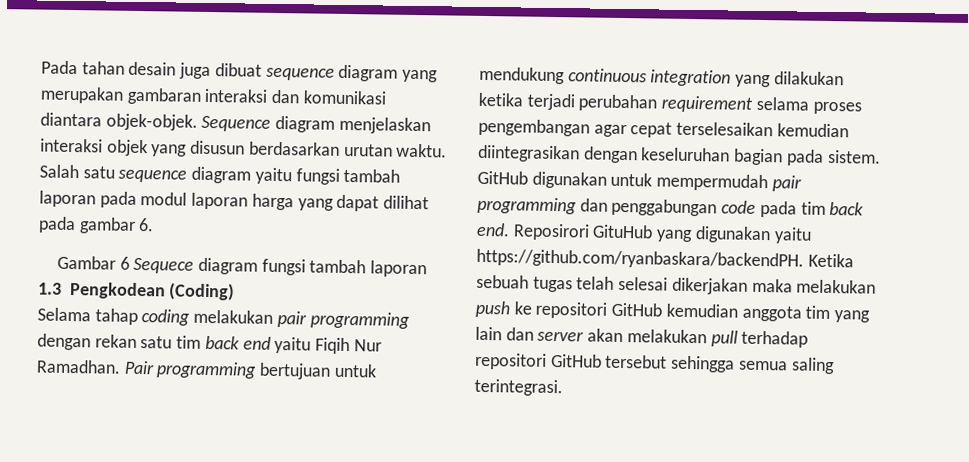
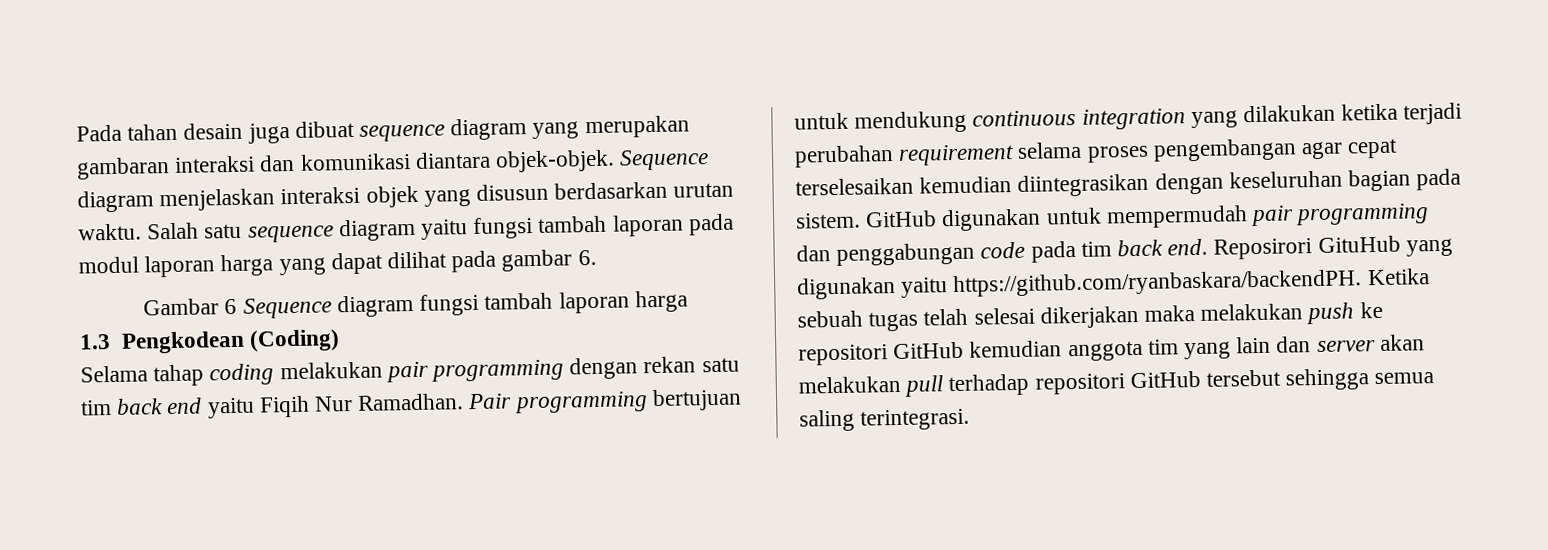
- Gambar 6 Sequece diagram fungsi tambah laporan
+ Gambar 6 Sequence diagram fungsi tambah laporan harga

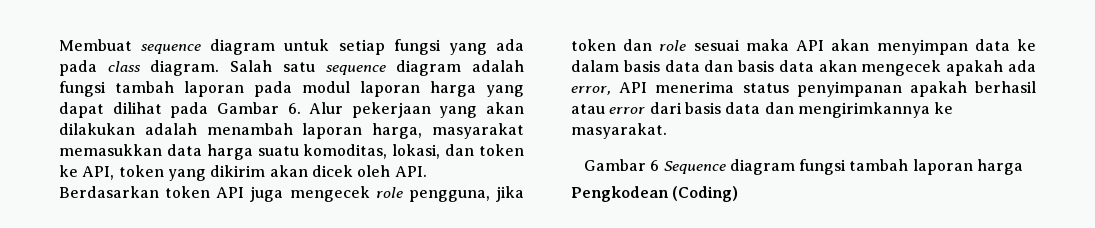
- Pada tahan desain juga dibuat sequence diagram yang merupakan gambaran interaksi dan komunikasi diantara objek-objek. Sequence diagram menjelaskan interaksi objek yang disusun berdasarkan urutan waktu.
+ Membuat sequence diagram untuk setiap fungsi yang ada pada class diagram.
- Salah satu sequence diagram yaitu fungsi tambah laporan pada modul laporan harga yang dapat dilihat pada gambar 6.
+ Salah satu sequence diagram adalah fungsi tambah laporan pada modul laporan harga yang dapat dilihat pada Gambar 6. Alur pekerjaan yang akan dilakukan adalah menambah laporan harga, masyarakat memasukkan data harga suatu komoditas, lokasi, dan token ke API, token yang dikirim akan dicek oleh API. Berdasarkan token API juga mengecek role pengguna, jika token dan role sesuai maka API akan menyimpan data ke dalam basis data dan basis data akan mengecek apakah ada error, API menerima status penyimpanan apakah berhasil atau error dari basis data dan mengirimkannya ke masyarakat.
- 1.3 Pengkodean (Coding)
+ Pengkodean (Coding)
- Selama tahap coding melakukan pair programming dengan rekan satu tim back end yaitu Fiqih Nur Ramadhan. Pair programming bertujuan untuk mendukung continuous integration yang dilakukan ketika terjadi perubahan requirement selama proses pengembangan agar cepat terselesaikan kemudian diintegrasikan dengan keseluruhan bagian pada sistem. GitHub digunakan untuk mempermudah pair programming dan penggabungan code pada tim back end. Reposirori GituHub yang digunakan yaitu https://github.com/ryanbaskara/backendPH. Ketika sebuah tugas telah selesai dikerjakan maka melakukan push ke repositori GitHub kemudian anggota tim yang lain dan server akan melakukan pull terhadap repositori GitHub tersebut sehingga semua saling terintegrasi.

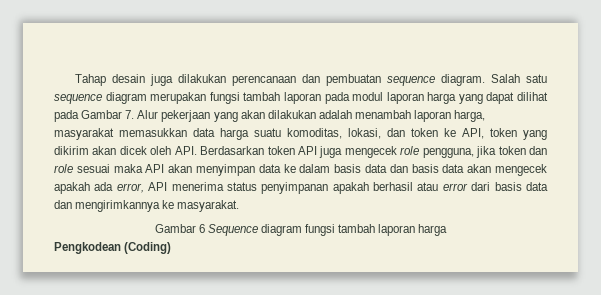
- Membuat sequence diagram untuk setiap fungsi yang ada pada class diagram.
+ Tahap desain juga dilakukan perencanaan dan pembuatan sequence diagram.
- Salah satu sequence diagram adalah fungsi tambah laporan pada modul laporan harga yang dapat dilihat pada Gambar 6. Alur pekerjaan yang akan dilakukan adalah menambah laporan harga, masyarakat memasukkan data harga suatu komoditas, lokasi, dan token ke API, token yang dikirim akan dicek oleh API. Berdasarkan token API juga mengecek role pengguna, jika token dan role sesuai maka API akan menyimpan data ke dalam basis data dan basis data akan mengecek apakah ada error, API menerima status penyimpanan apakah berhasil atau error dari basis data dan mengirimkannya ke masyarakat.
+ Salah satu sequence diagram merupakan fungsi tambah laporan pada modul laporan harga yang dapat dilihat pada Gambar 7. Alur pekerjaan yang akan dilakukan adalah menambah laporan harga, masyarakat memasukkan data harga suatu komoditas, lokasi, dan token ke API, token yang dikirim akan dicek oleh API. Berdasarkan token API juga mengecek role pengguna, jika token dan role sesuai maka API akan menyimpan data ke dalam basis data dan basis data akan mengecek apakah ada error, API menerima status penyimpanan apakah berhasil atau error dari basis data dan mengirimkannya ke masyarakat.

